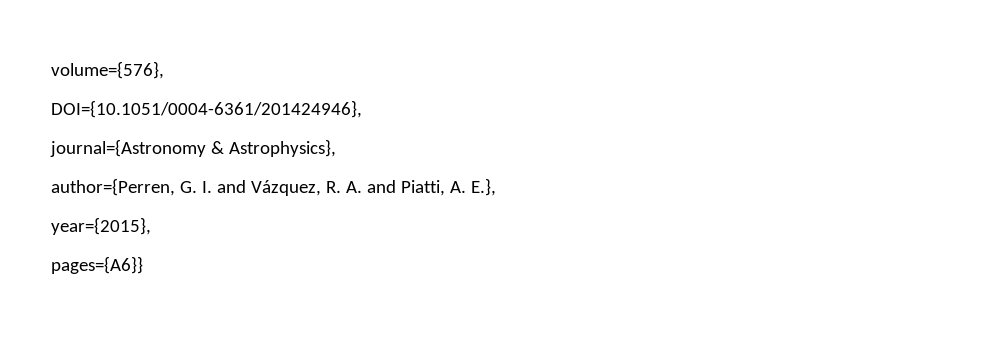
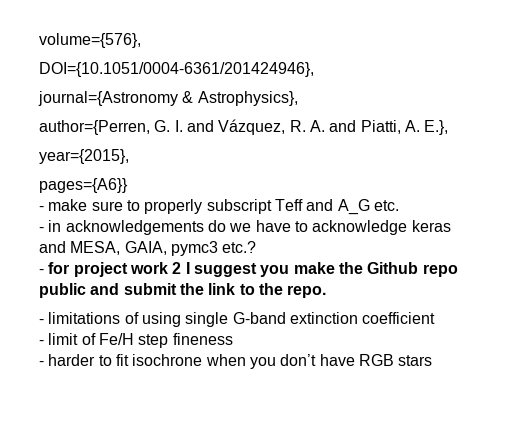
+ - make sure to properly subscript Teff and A_G etc.
+ - in acknowledgements do we have to acknowledge keras and MESA, GAIA, pymc3 etc.?
+ - for project work 2 I suggest you make the Github repo public and submit the link to the repo.
+ - limitations of using single G-band extinction coefficient
+ - limit of Fe/H step fineness
+ - harder to fit isochrone when you don’t have RGB stars

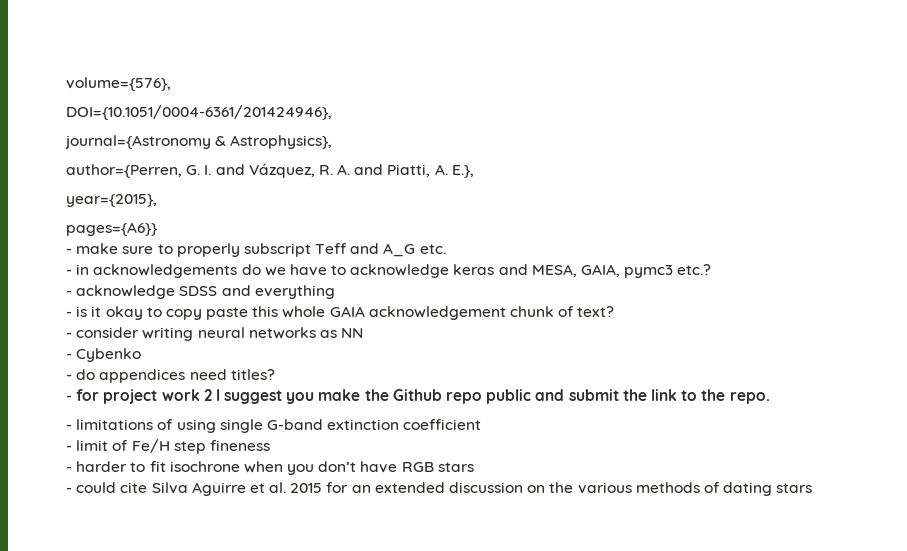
+ - acknowledge SDSS and everything
+ - is it okay to copy paste this whole GAIA acknowledgement chunk of text?
+ - consider writing neural networks as NN
+ - Cybenko
+ - do appendices need titles?
+ - could cite Silva Aguirre et al. 2015 for an extended discussion on the various methods of dating stars

